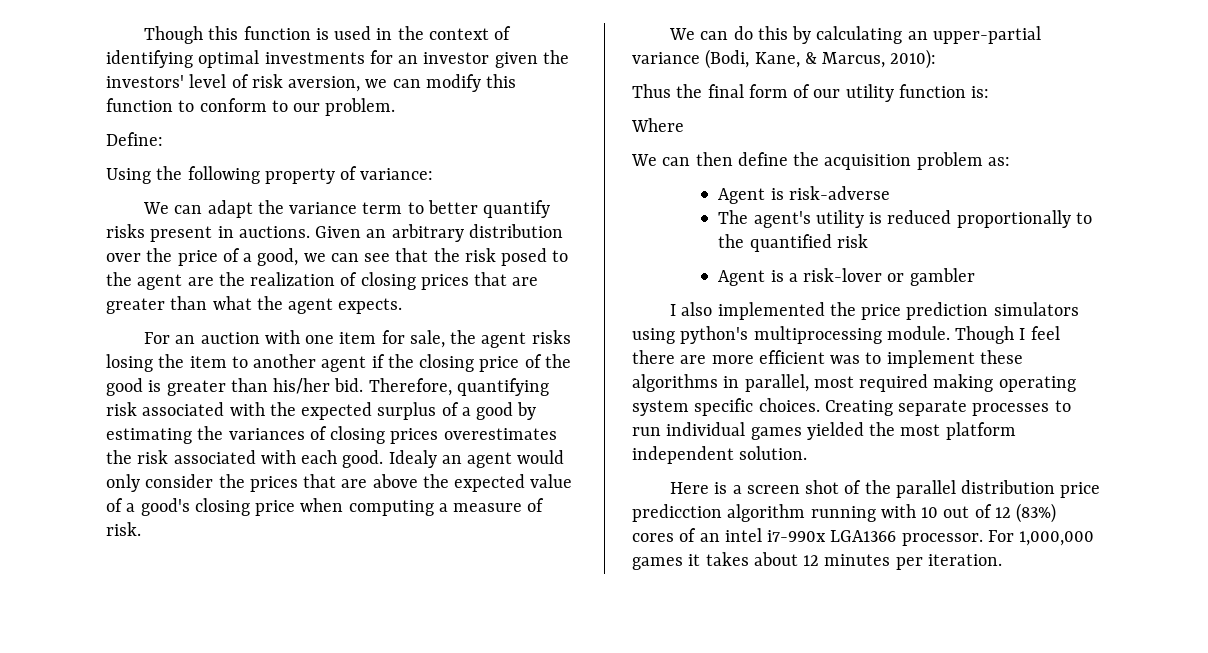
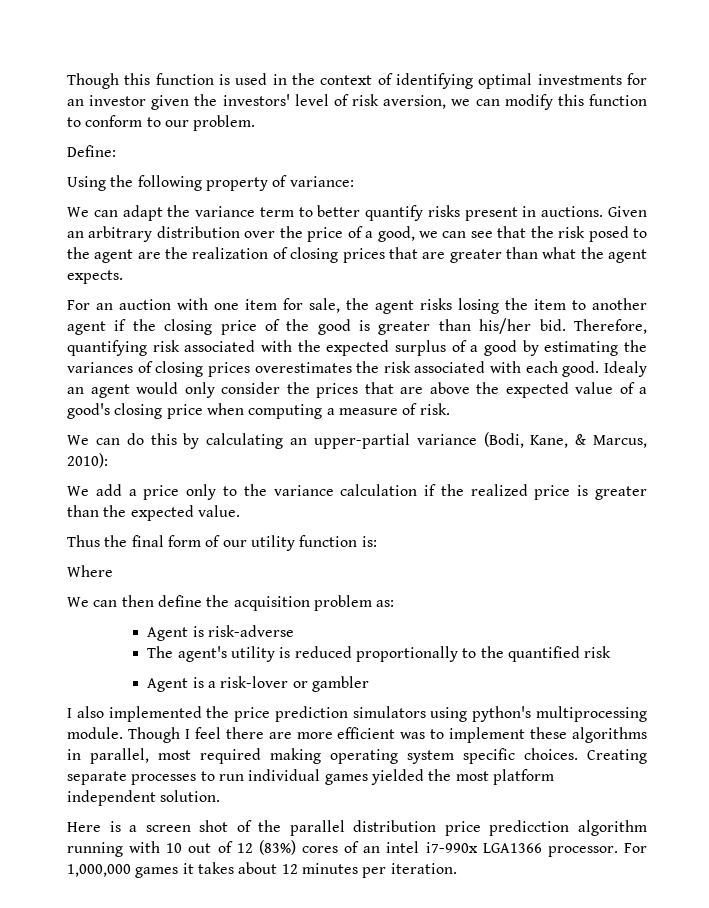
+ We add a price only to the variance calculation if the realized price is greater than the expected value.

